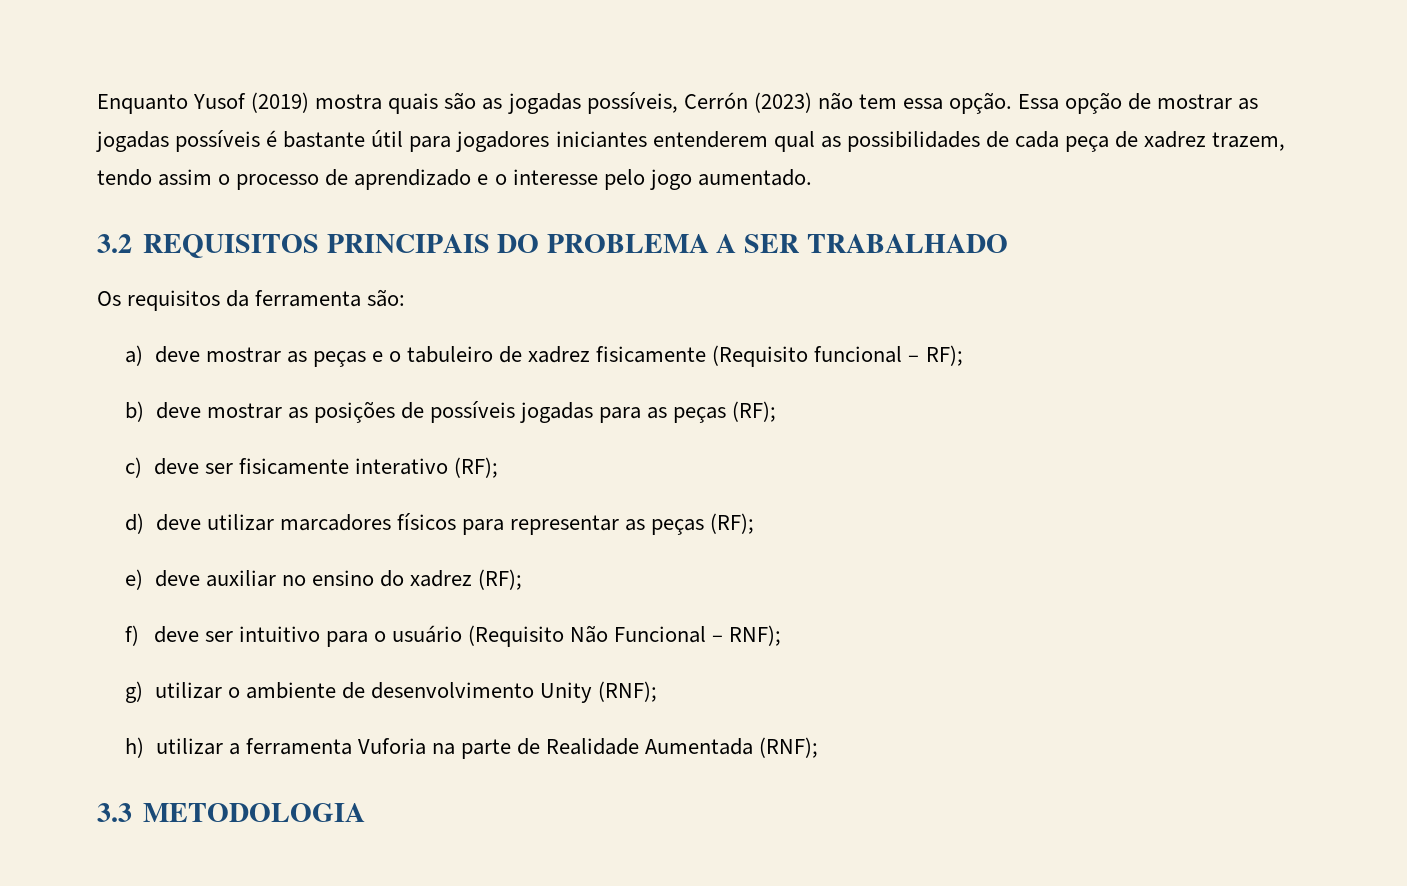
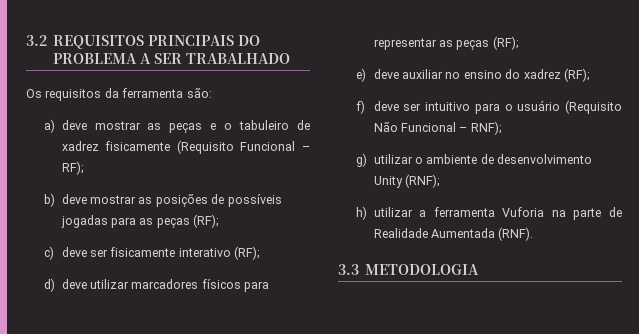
- Enquanto Yusof (2019) mostra quais são as jogadas possíveis, Cerrón (2023) não tem essa opção. Essa opção de mostrar as jogadas possíveis é bastante útil para jogadores iniciantes entenderem qual as possibilidades de cada peça de xadrez trazem, tendo assim o processo de aprendizado e o interesse pelo jogo aumentado.
- a) deve mostrar as peças e o tabuleiro de xadrez fisicamente (Requisito funcional – RF);
+ a) deve mostrar as peças e o tabuleiro de xadrez fisicamente (Requisito Funcional – RF);
- h) utilizar a ferramenta Vuforia na parte de Realidade Aumentada (RNF);
+ h) utilizar a ferramenta Vuforia na parte de Realidade Aumentada (RNF).

